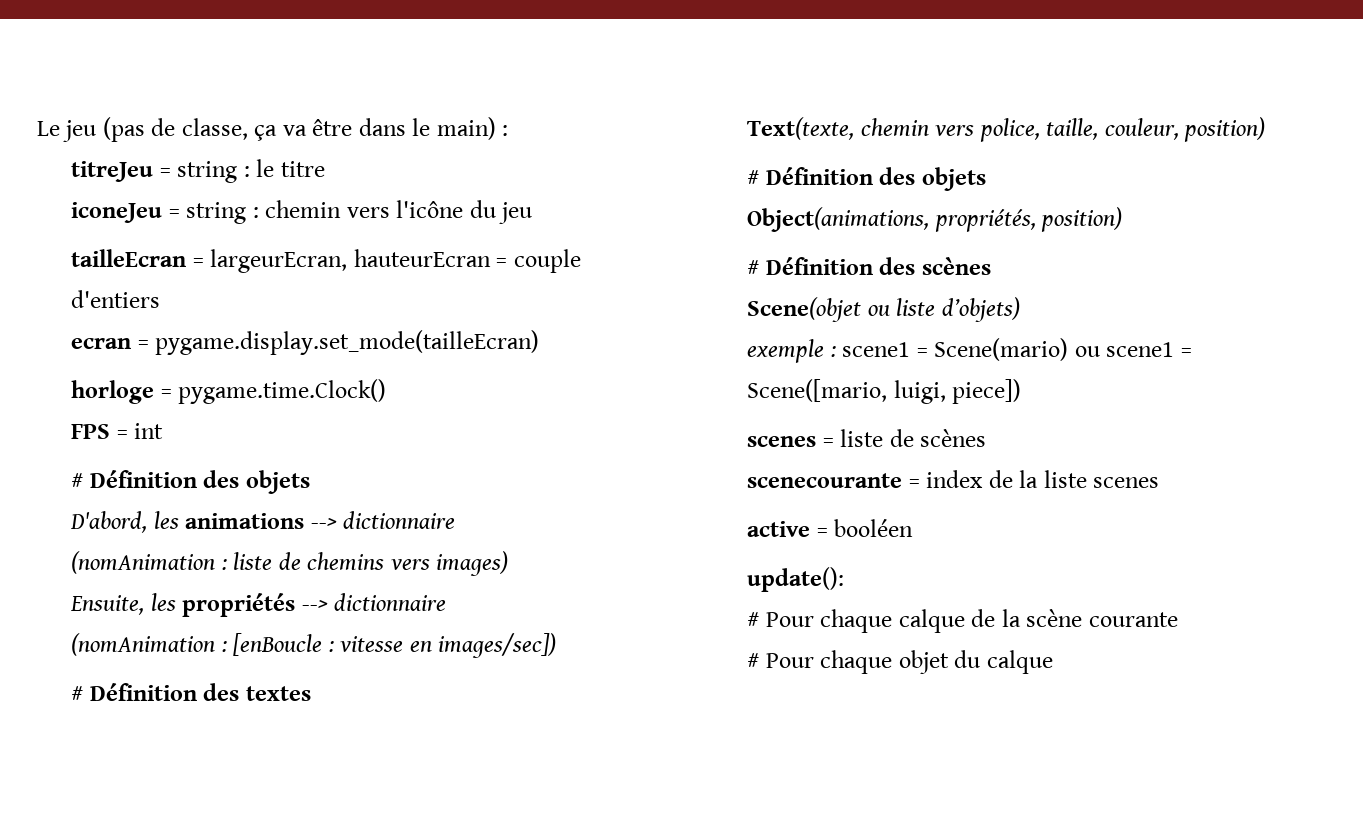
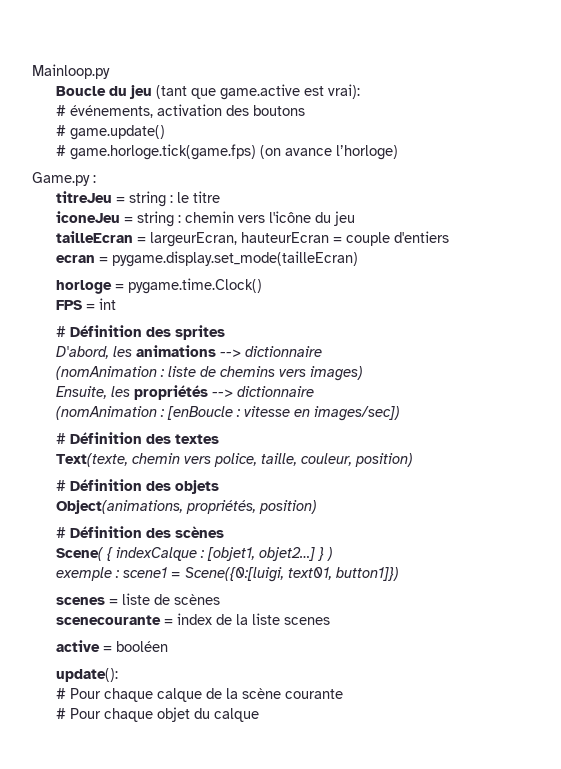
- Le jeu (pas de classe, ça va être dans le main) :
+ Mainloop.py
+ Boucle du jeu (tant que game.active est vrai):
+ # événements, activation des boutons
+ # game.update()
+ # game.horloge.tick(game.fps) (on avance l’horloge)
+ Game.py :
  FPS = int
- # Définition des objets
+ # Définition des sprites
- Scene(objet ou liste d’objets)
- exemple : scene1 = Scene(mario) ou scene1 = Scene([mario, luigi, piece])
+ Scene( { indexCalque : [objet1, objet2…] } )
+ exemple : scene1 = Scene({0:[luigi, text01, button1]})

